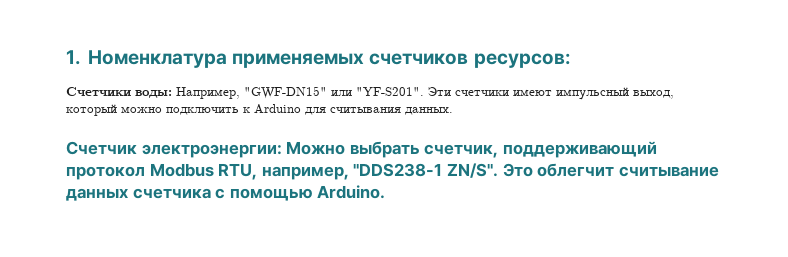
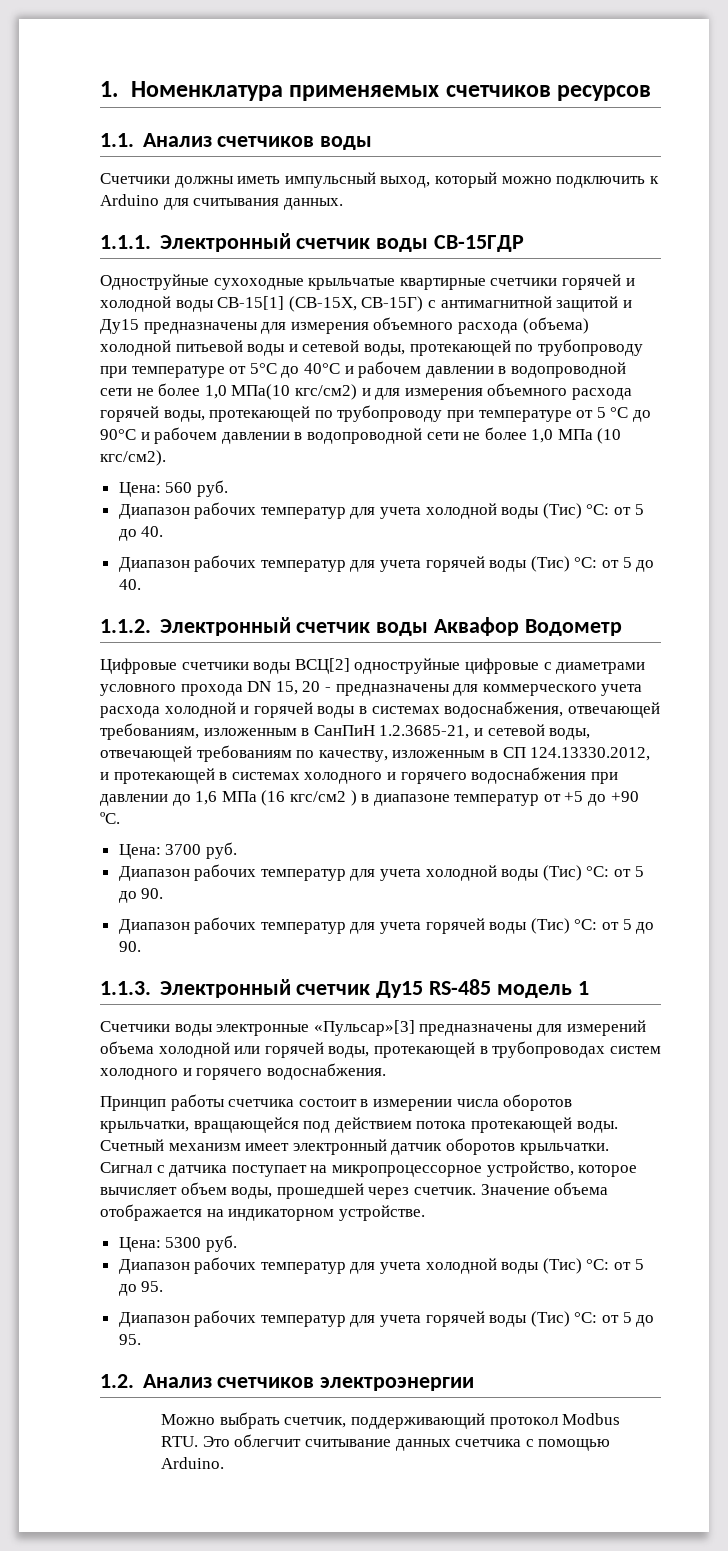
- 1. Номенклатура применяемых счетчиков ресурсов:
- Счетчики воды: Например, "GWF-DN15" или "YF-S201". Эти счетчики имеют импульсный выход, который можно подключить к Arduino для считывания данных.
+ 1. Номенклатура применяемых счетчиков ресурсов
+ 1.1. Анализ счетчиков воды
+ Счетчики должны иметь импульсный выход, который можно подключить к Arduino для считывания данных.
- Счетчик электроэнергии: Можно выбрать счетчик, поддерживающий протокол Modbus RTU, например, "DDS238-1 ZN/S". Это облегчит считывание данных счетчика с помощью Arduino.
+ 1.1.1. Электронный счетчик воды СВ-15ГДР
+ Одноструйные сухоходные крыльчатые квартирные счетчики горячей и холодной воды СВ-15[1] (СВ-15Х, СВ-15Г) с антимагнитной защитой и Ду15 предназначены для измерения объемного расхода (объема) холодной питьевой воды и сетевой воды, протекающей по трубопроводу при температуре от 5°С до 40°С и рабочем давлении в водопроводной сети не более 1,0 МПа(10 кгс/см2) и для измерения объемного расхода горячей воды, протекающей по трубопроводу при температуре от 5 °С до 90°С и рабочем давлении в водопроводной сети не более 1,0 МПа (10 кгс/см2).
+ Цена: 560 руб.
+ Диапазон рабочих температур для учета холодной воды (Тис) °С: от 5 до 40.
+ Диапазон рабочих температур для учета горячей воды (Тис) °С: от 5 до 40.
+ 1.1.2. Электронный счетчик воды Аквафор Водометр
+ Цифровые счетчики воды ВСЦ[2] одноструйные цифровые с диаметрами условного прохода DN 15, 20 - предназначены для коммерческого учета расхода холодной и горячей воды в системах водоснабжения, отвечающей требованиям, изложенным в СанПиН 1.2.3685-21, и сетевой воды, отвечающей требованиям по качеству, изложенным в СП 124.13330.2012, и протекающей в системах холодного и горячего водоснабжения при давлении до 1,6 МПа (16 кгс/см2 ) в диапазоне температур от +5 до +90 ºС.
+ Цена: 3700 руб.
+ Диапазон рабочих температур для учета холодной воды (Тис) °С: от 5 до 90.
+ Диапазон рабочих температур для учета горячей воды (Тис) °С: от 5 до 90.
+ 1.1.3. Электронный счетчик Ду15 RS-485 модель 1
+ Счетчики воды электронные «Пульсар»[3] предназначены для измерений объема холодной или горячей воды, протекающей в трубопроводах систем холодного и горячего водоснабжения.
+ Принцип работы счетчика состоит в измерении числа оборотов крыльчатки, вращающейся под действием потока протекающей воды. Счетный механизм имеет электронный датчик оборотов крыльчатки. Сигнал с датчика поступает на микропроцессорное устройство, которое вычисляет объем воды, прошедшей через счетчик. Значение объема отображается на индикаторном устройстве.
+ Цена: 5300 руб.
+ Диапазон рабочих температур для учета холодной воды (Тис) °С: от 5 до 95.
+ Диапазон рабочих температур для учета горячей воды (Тис) °С: от 5 до 95.
+ 1.2. Анализ счетчиков электроэнергии
+ Можно выбрать счетчик, поддерживающий протокол Modbus RTU. Это облегчит считывание данных счетчика с помощью Arduino.

